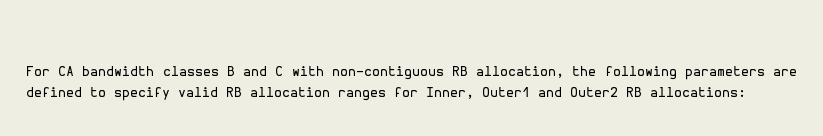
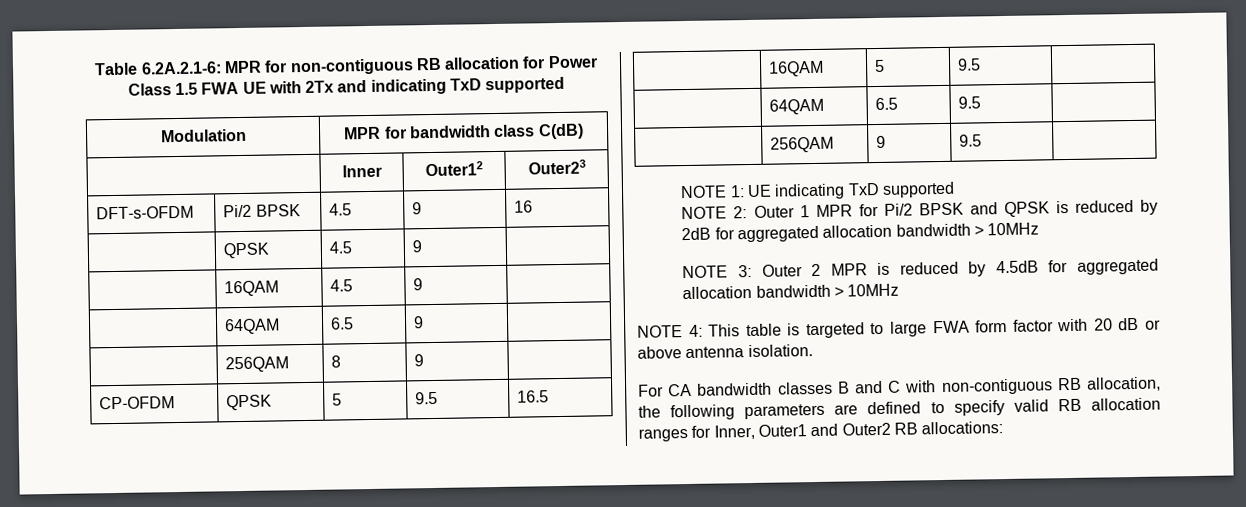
+ Table 6.2A.2.1-6: MPR for non-contiguous RB allocation for Power Class 1.5 FWA UE with 2Tx and indicating TxD supported
+ Modulation | MPR for bandwidth class C(dB)
+ | Inner | Outer12 | Outer23
+ DFT-s-OFDM | Pi/2 BPSK | 4.5 | 9 | 16
+ | QPSK | 4.5 | 9 |
+ | 16QAM | 4.5 | 9 |
+ | 64QAM | 6.5 | 9 |
+ | 256QAM | 8 | 9 |
+ CP-OFDM | QPSK | 5 | 9.5 | 16.5
+ | 16QAM | 5 | 9.5 |
+ | 64QAM | 6.5 | 9.5 |
+ | 256QAM | 9 | 9.5 |
+ NOTE 1: UE indicating TxD supported
+ NOTE 2: Outer 1 MPR for Pi/2 BPSK and QPSK is reduced by 2dB for aggregated allocation bandwidth > 10MHz
+ NOTE 3: Outer 2 MPR is reduced by 4.5dB for aggregated allocation bandwidth > 10MHz
+ NOTE 4: This table is targeted to large FWA form factor with 20 dB or above antenna isolation.

